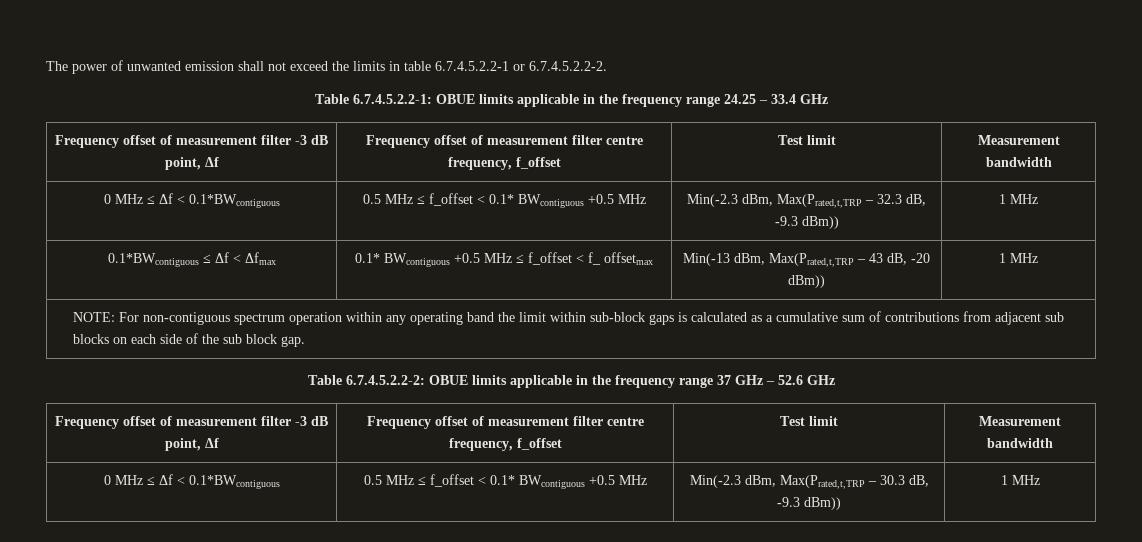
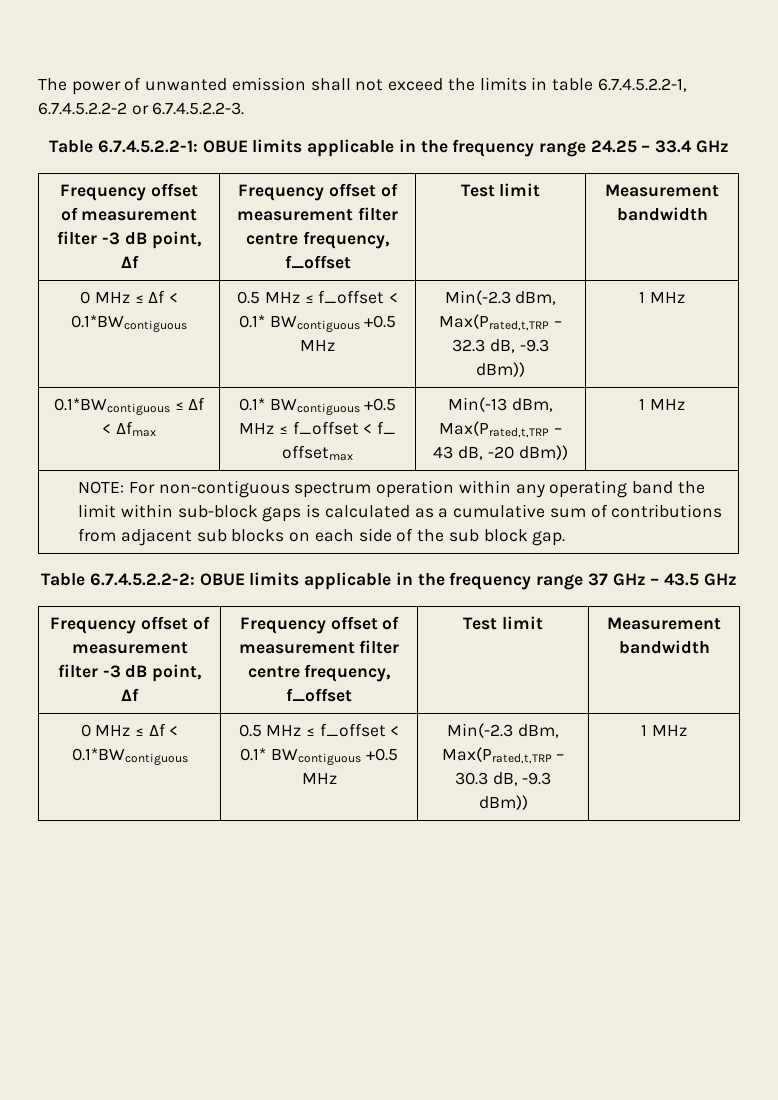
- The power of unwanted emission shall not exceed the limits in table 6.7.4.5.2.2-1 or 6.7.4.5.2.2-2.
+ The power of unwanted emission shall not exceed the limits in table 6.7.4.5.2.2-1, 6.7.4.5.2.2-2 or 6.7.4.5.2.2-3.
- Table 6.7.4.5.2.2-2: OBUE limits applicable in the frequency range 37 GHz – 52.6 GHz
+ Table 6.7.4.5.2.2-2: OBUE limits applicable in the frequency range 37 GHz – 43.5 GHz

